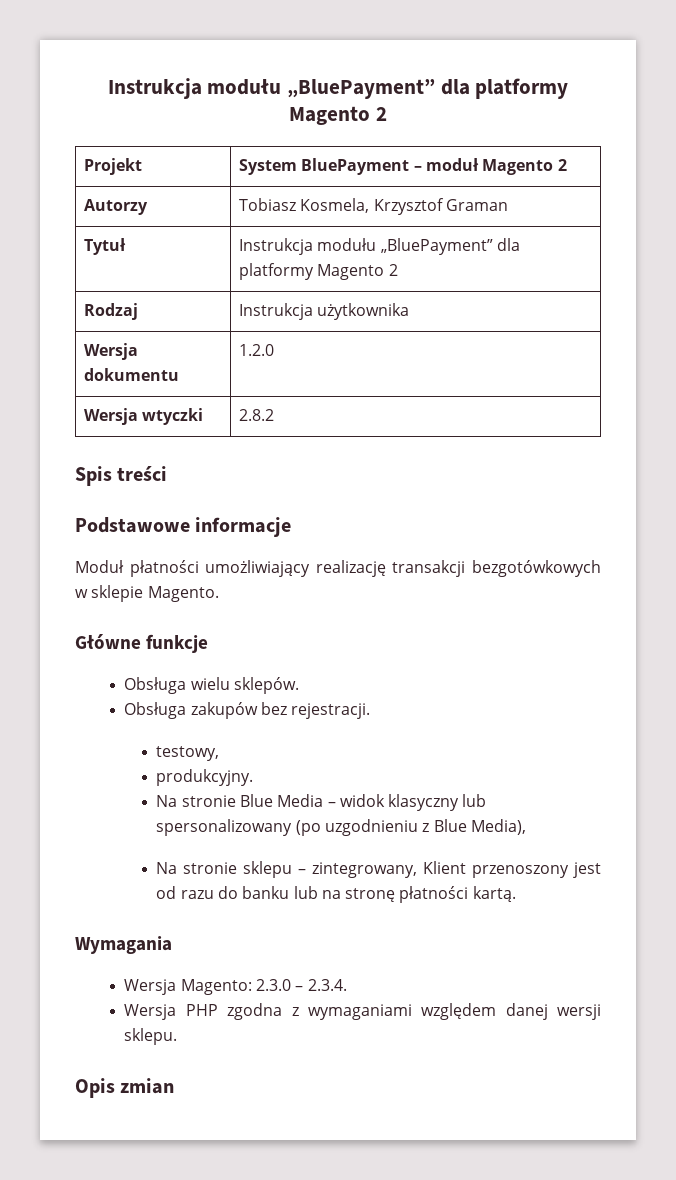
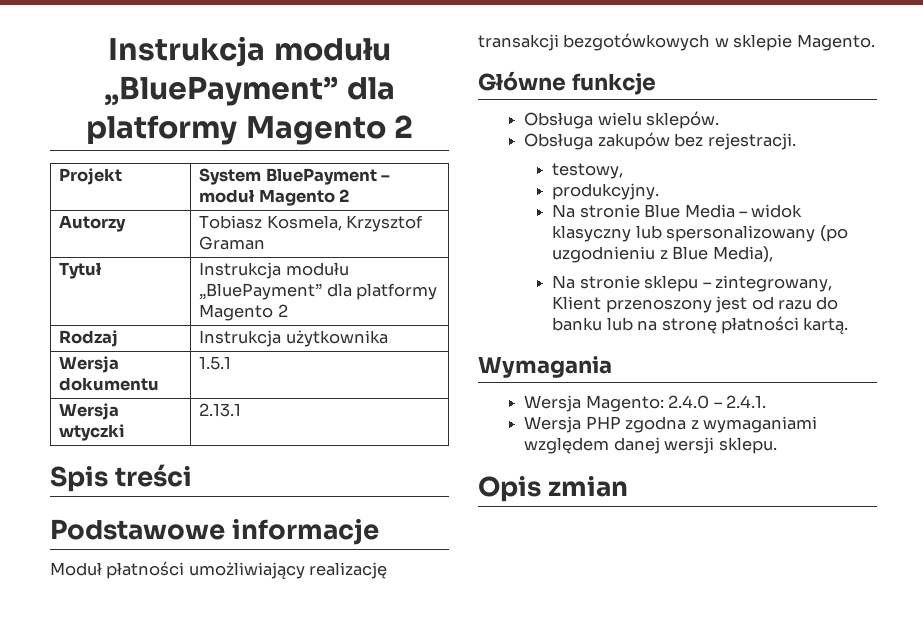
- Wersja dokumentu | 1.2.0
+ Wersja dokumentu | 1.5.1
- Wersja wtyczki | 2.8.2
+ Wersja wtyczki | 2.13.1
- Wersja Magento: 2.3.0 – 2.3.4.
+ Wersja Magento: 2.4.0 – 2.4.1.

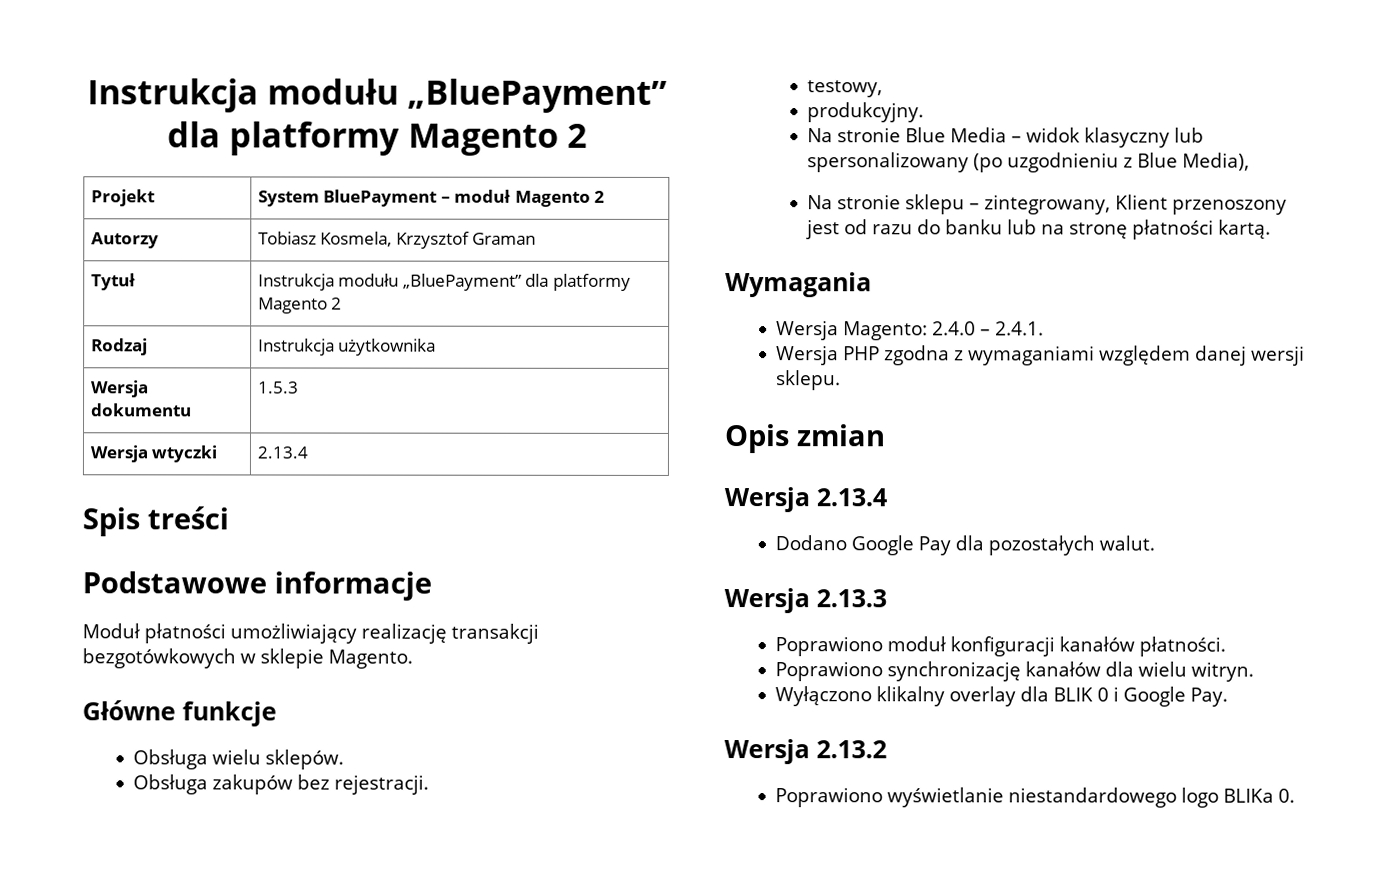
- Wersja dokumentu | 1.5.1
+ Wersja dokumentu | 1.5.3
- Wersja wtyczki | 2.13.1
+ Wersja wtyczki | 2.13.4
+ Wersja 2.13.4
+ Dodano Google Pay dla pozostałych walut.
+ Wersja 2.13.3
+ Poprawiono moduł konfiguracji kanałów płatności.
+ Poprawiono synchronizację kanałów dla wielu witryn.
+ Wyłączono klikalny overlay dla BLIK 0 i Google Pay.
+ Wersja 2.13.2
+ Poprawiono wyświetlanie niestandardowego logo BLIKa 0.

